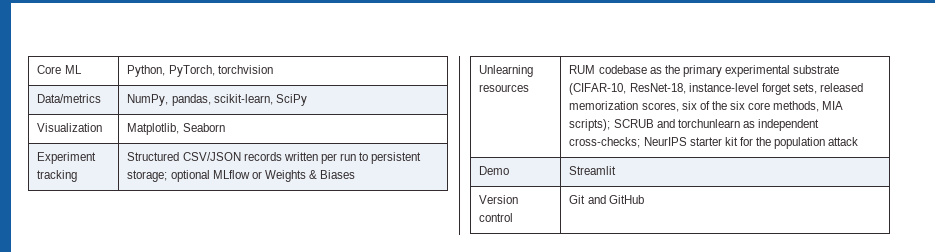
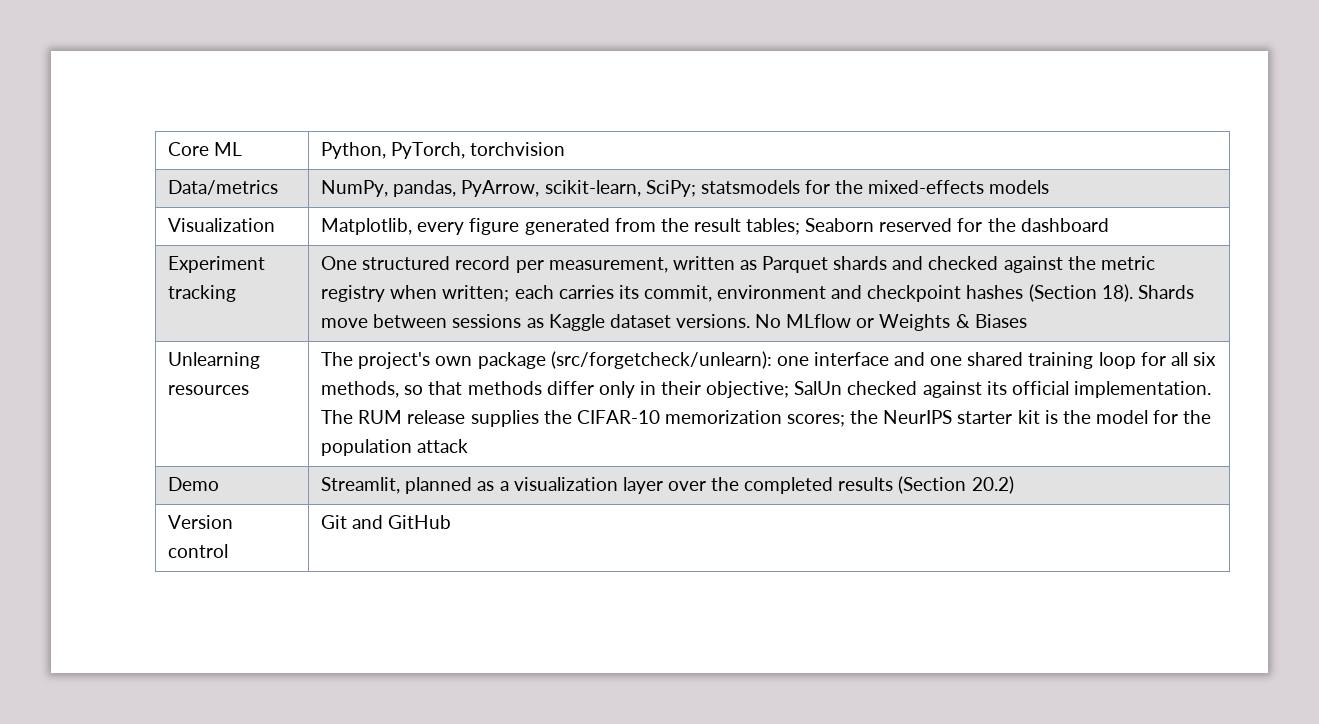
- Data/metrics | NumPy, pandas, scikit-learn, SciPy
- Visualization | Matplotlib, Seaborn
- Experiment tracking | Structured CSV/JSON records written per run to persistent storage; optional MLflow or Weights & Biases
+ Data/metrics | NumPy, pandas, PyArrow, scikit-learn, SciPy; statsmodels for the mixed-effects models
+ Visualization | Matplotlib, every figure generated from the result tables; Seaborn reserved for the dashboard
+ Experiment tracking | One structured record per measurement, written as Parquet shards and checked against the metric registry when written; each carries its commit, environment and checkpoint hashes (Section 18). Shards move between sessions as Kaggle dataset versions. No MLflow or Weights & Biases
- RUM codebase as the primary experimental substrate (CIFAR-10, ResNet-18, instance-level forget sets, released memorization scores, six of the six core methods, MIA scripts); SCRUB and torchunlearn as independent cross-checks; NeurIPS starter kit for the population attack
+ The project's own package (src/forgetcheck/unlearn): one interface and one shared training loop for all six methods, so that methods differ only in their objective; SalUn checked against its official implementation. The RUM release supplies the CIFAR-10 memorization scores; the NeurIPS starter kit is the model for the population attack
- Demo | Streamlit
+ Demo | Streamlit, planned as a visualization layer over the completed results (Section 20.2)

